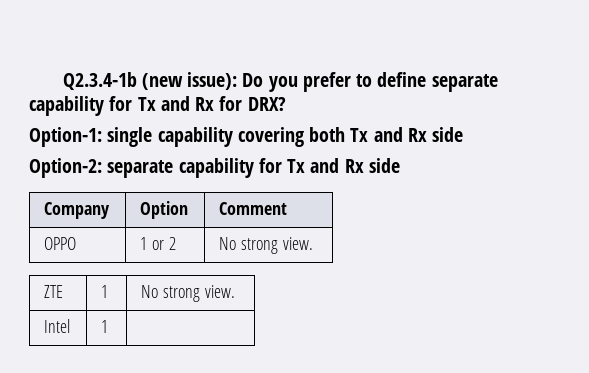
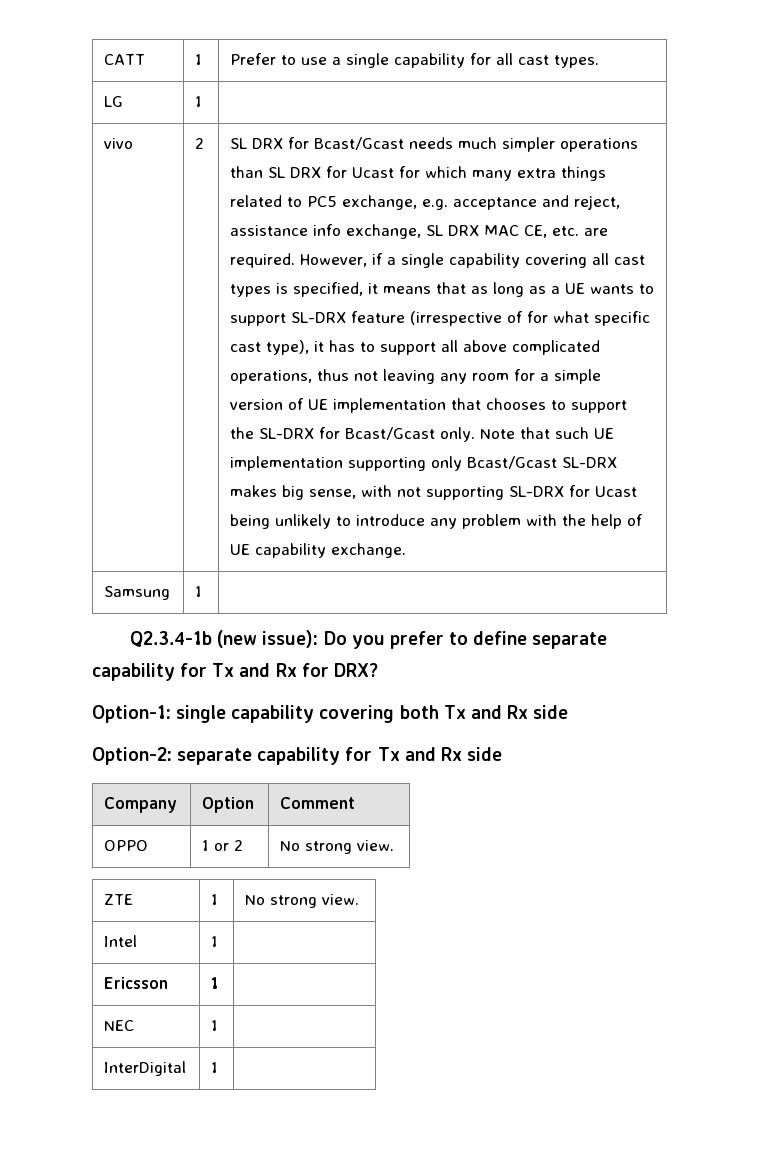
+ CATT | 1 | Prefer to use a single capability for all cast types.
+ LG | 1 |
+ vivo | 2 | SL DRX for Bcast/Gcast needs much simpler operations than SL DRX for Ucast for which many extra things related to PC5 exchange, e.g. acceptance and reject, assistance info exchange, SL DRX MAC CE, etc. are required. However, if a single capability covering all cast types is specified, it means that as long as a UE wants to support SL-DRX feature (irrespective of for what specific cast type), it has to support all above complicated operations, thus not leaving any room for a simple version of UE implementation that chooses to support the SL-DRX for Bcast/Gcast only. Note that such UE implementation supporting only Bcast/Gcast SL-DRX makes big sense, with not supporting SL-DRX for Ucast being unlikely to introduce any problem with the help of UE capability exchange.
+ Samsung | 1 |
+ Ericsson | 1 |
+ NEC | 1 |
+ InterDigital | 1 |

